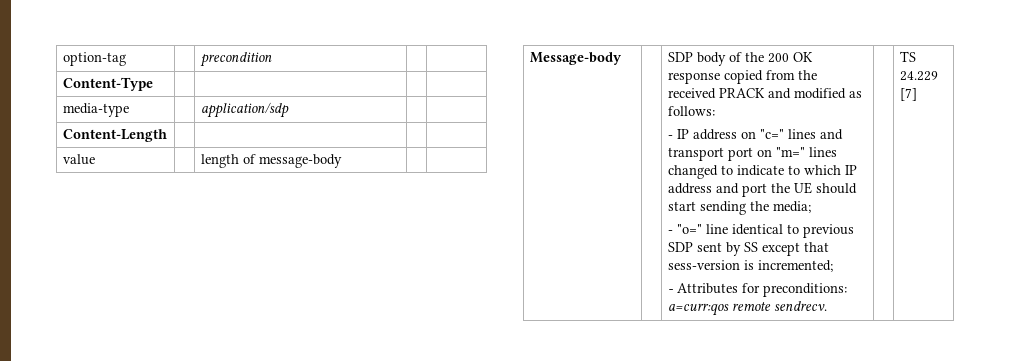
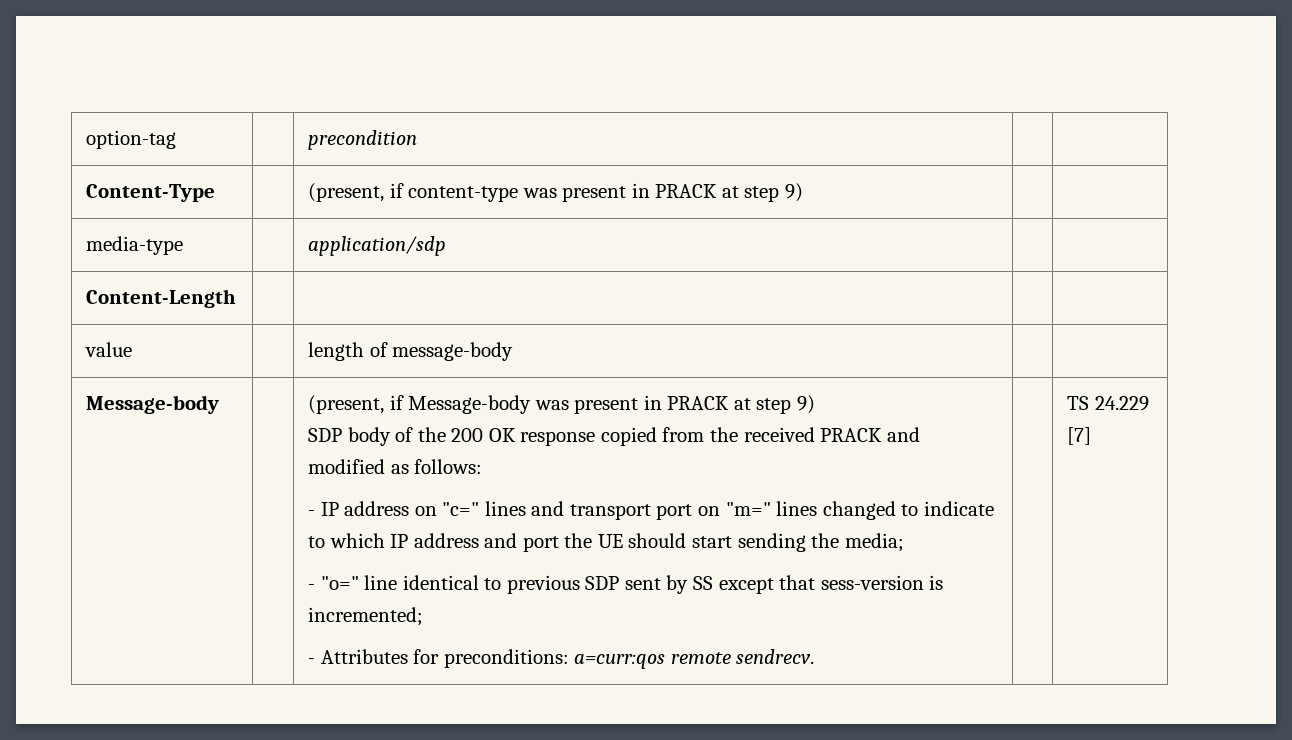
- Content-Type | | | |
+ Content-Type | | (present, if content-type was present in PRACK at step 9) | |
+ (present, if Message-body was present in PRACK at step 9)

